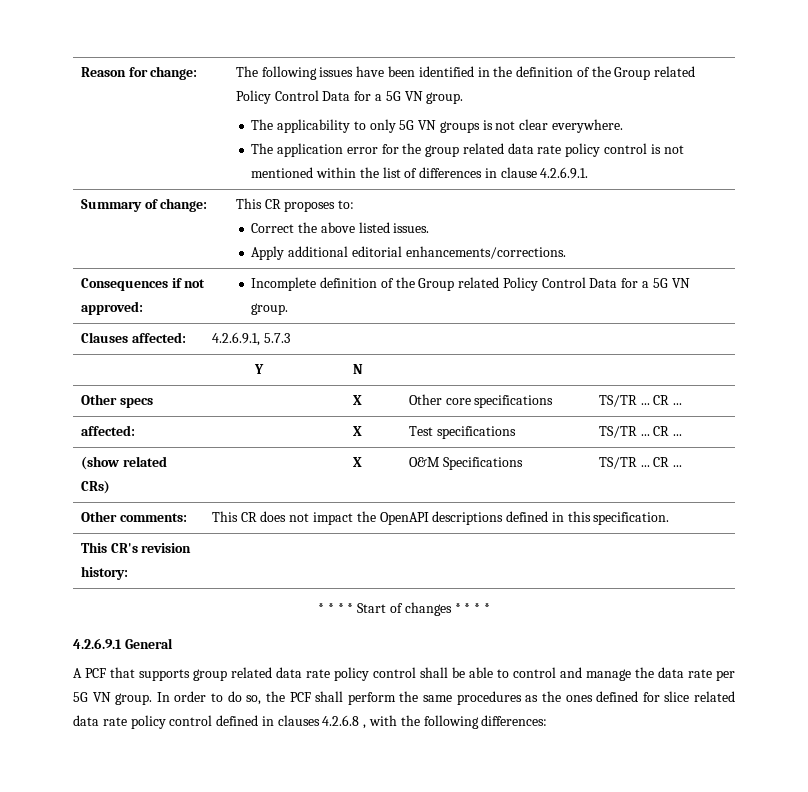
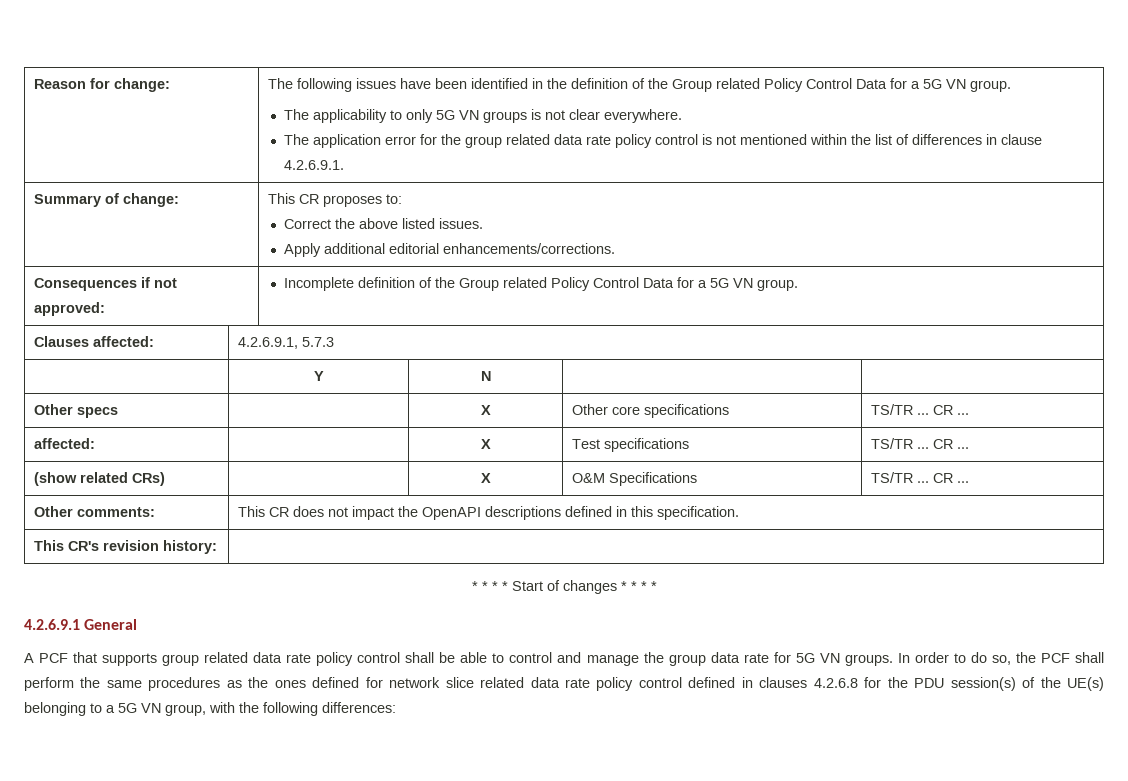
- A PCF that supports group related data rate policy control shall be able to control and manage the data rate per 5G VN group.
+ A PCF that supports group related data rate policy control shall be able to control and manage the group data rate for 5G VN groups.
- In order to do so, the PCF shall perform the same procedures as the ones defined for slice related data rate policy control defined in clauses 4.2.6.8 , with the following differences:
+ In order to do so, the PCF shall perform the same procedures as the ones defined for network slice related data rate policy control defined in clauses 4.2.6.8 for the PDU session(s) of the UE(s) belonging to a 5G VN group, with the following differences:

